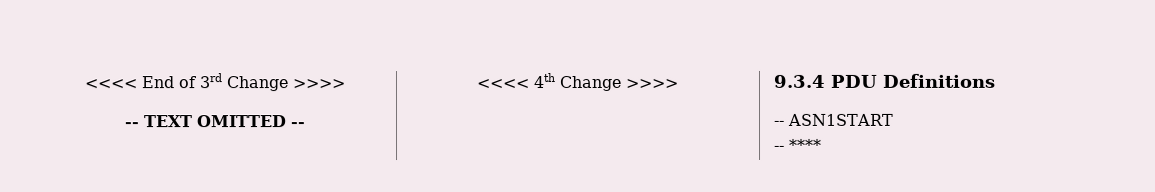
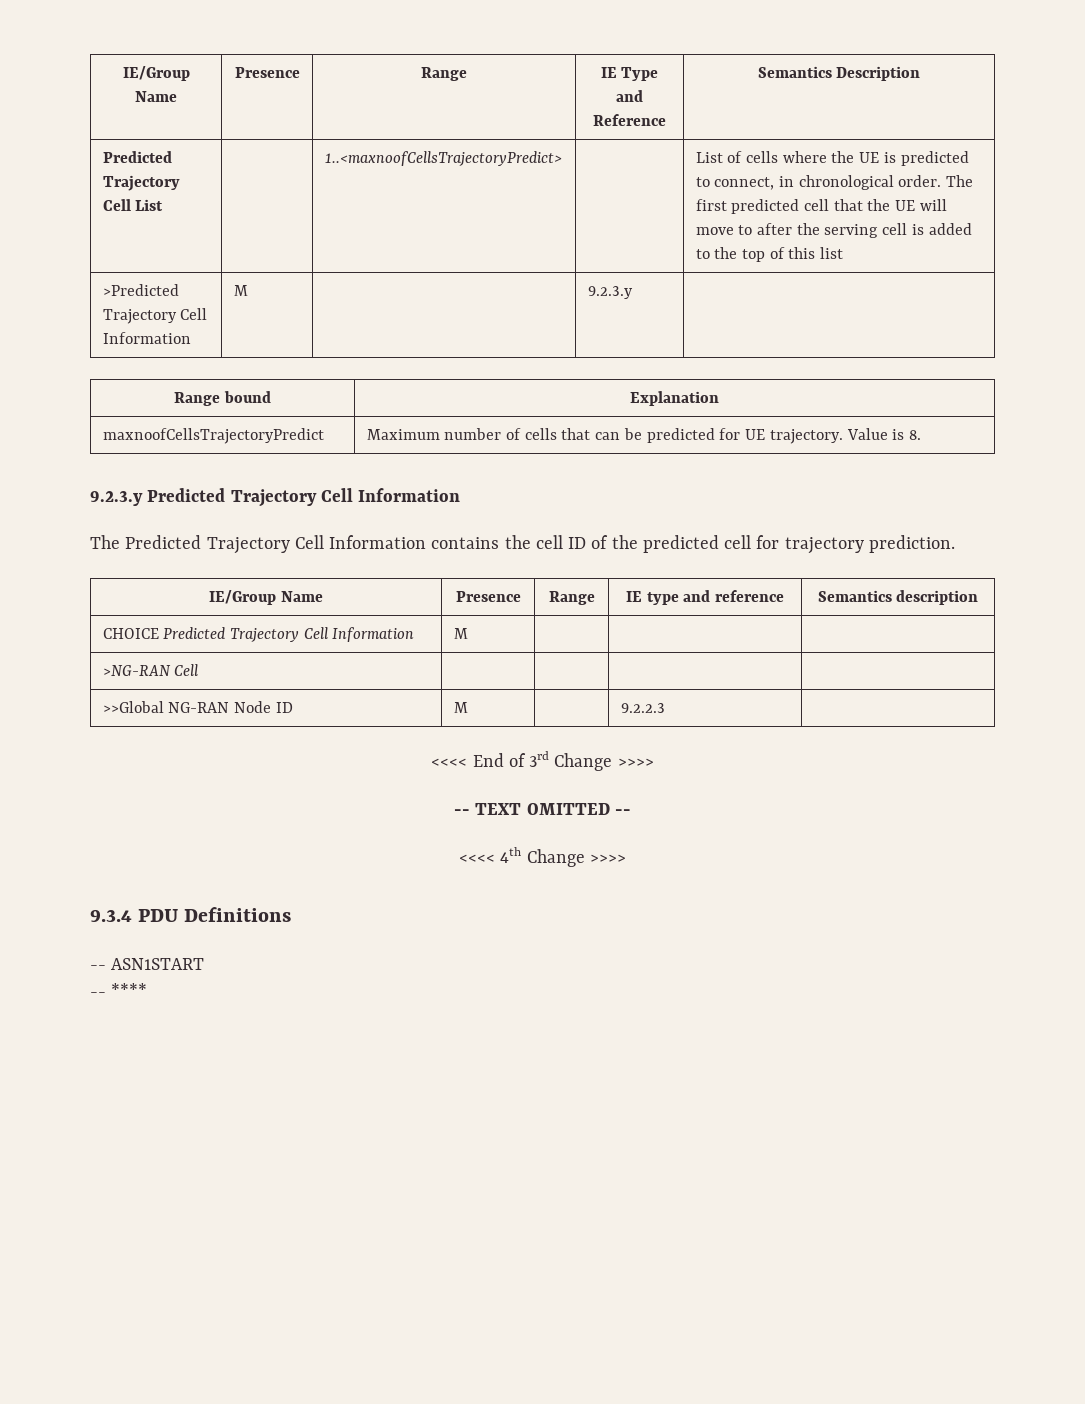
+ IE/Group Name | Presence | Range | IE Type and Reference | Semantics Description
+ Predicted Trajectory Cell List | | 1..<maxnoofCellsTrajectoryPredict> | | List of cells where the UE is predicted to connect, in chronological order. The first predicted cell that the UE will move to after the serving cell is added to the top of this list
+ >Predicted Trajectory Cell Information | M | | 9.2.3.y |
+ Range bound | Explanation
+ maxnoofCellsTrajectoryPredict | Maximum number of cells that can be predicted for UE trajectory. Value is 8.
+ 9.2.3.y Predicted Trajectory Cell Information
+ The Predicted Trajectory Cell Information contains the cell ID of the predicted cell for trajectory prediction.
+ IE/Group Name | Presence | Range | IE type and reference | Semantics description
+ CHOICE Predicted Trajectory Cell Information | M | | |
+ >NG-RAN Cell | | | |
+ >>Global NG-RAN Node ID | M | | 9.2.2.3 |

